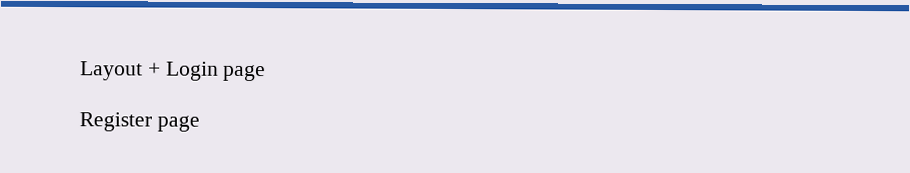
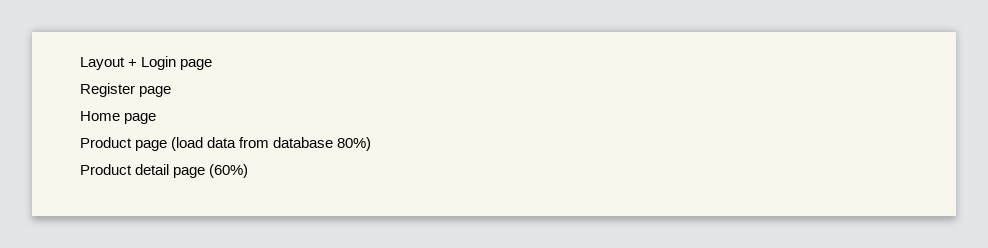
+ Home page
+ Product page (load data from database 80%)
+ Product detail page (60%)

